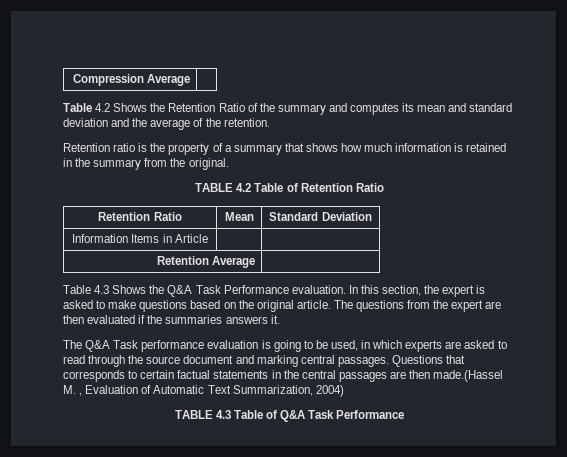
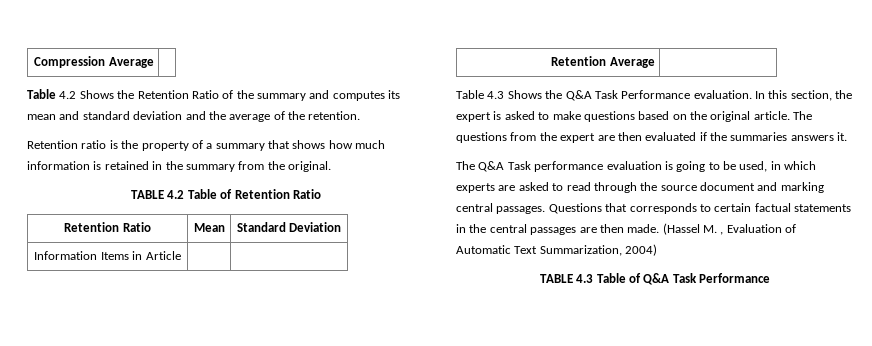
- Questions that corresponds to certain factual statements in the central passages are then made.(Hassel M. , Evaluation of Automatic Text Summarization, 2004)
+ Questions that corresponds to certain factual statements in the central passages are then made. (Hassel M. , Evaluation of Automatic Text Summarization, 2004)

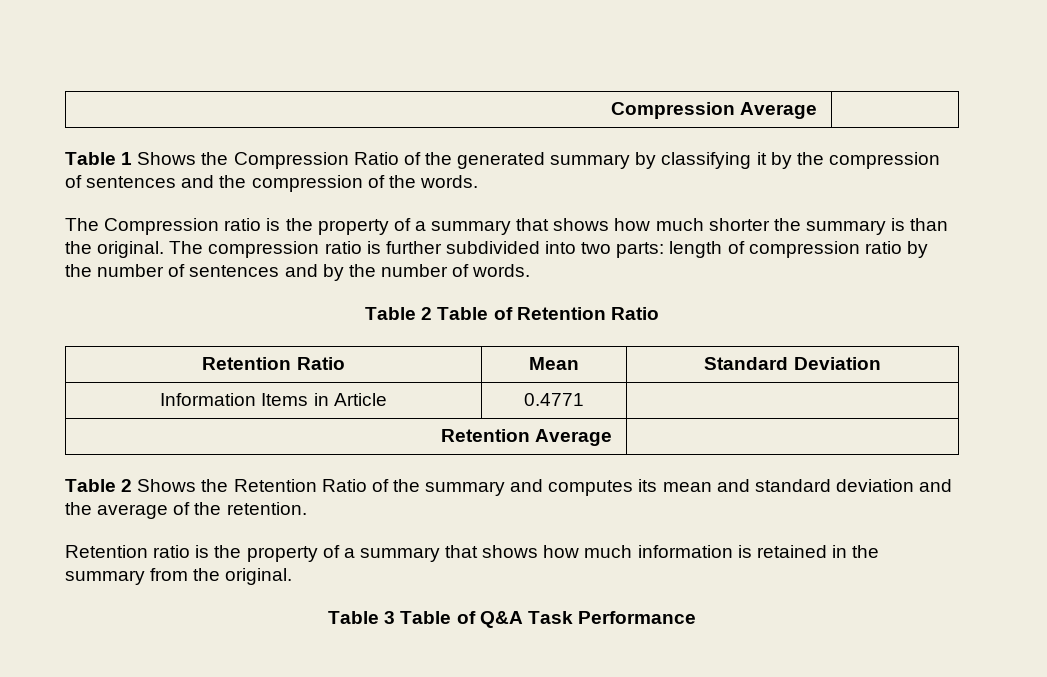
- Table 4.2 Shows the Retention Ratio of the summary and computes its mean and standard deviation and the average of the retention.
+ Table 1 Shows the Compression Ratio of the generated summary by classifying it by the compression of sentences and the compression of the words.
+ The Compression ratio is the property of a summary that shows how much shorter the summary is than the original. The compression ratio is further subdivided into two parts: length of compression ratio by the number of sentences and by the number of words.
+ Table 2 Table of Retention Ratio
+ Retention Ratio | Mean | Standard Deviation
+ Information Items in Article | 0.4771 |
+ Retention Average |
+ Table 2 Shows the Retention Ratio of the summary and computes its mean and standard deviation and the average of the retention.
- TABLE 4.2 Table of Retention Ratio
- Retention Ratio | Mean | Standard Deviation
- Information Items in Article | |
- Retention Average |
- Table 4.3 Shows the Q&A Task Performance evaluation. In this section, the expert is asked to make questions based on the original article. The questions from the expert are then evaluated if the summaries answers it.
- The Q&A Task performance evaluation is going to be used, in which experts are asked to read through the source document and marking central passages. Questions that corresponds to certain factual statements in the central passages are then made. (Hassel M. , Evaluation of Automatic Text Summarization, 2004)
- TABLE 4.3 Table of Q&A Task Performance
+ Table 3 Table of Q&A Task Performance

